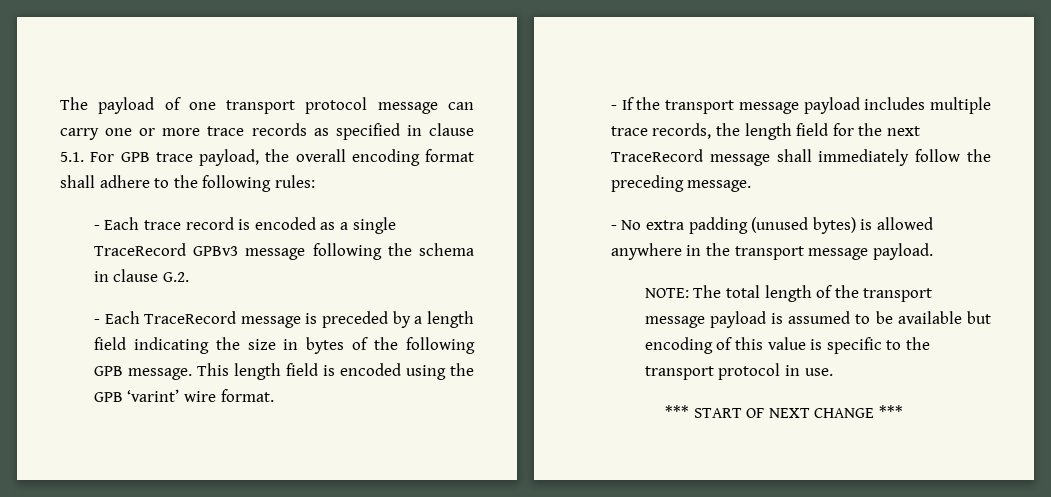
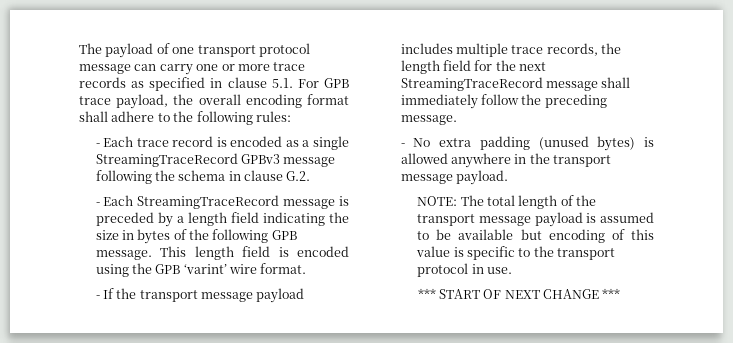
- - Each trace record is encoded as a single TraceRecord GPBv3 message following the schema in clause G.2.
+ - Each trace record is encoded as a single StreamingTraceRecord GPBv3 message following the schema in clause G.2.
- - Each TraceRecord message is preceded by a length field indicating the size in bytes of the following GPB message.
+ - Each StreamingTraceRecord message is preceded by a length field indicating the size in bytes of the following GPB message.
- - If the transport message payload includes multiple trace records, the length field for the next TraceRecord message shall immediately follow the preceding message.
+ - If the transport message payload includes multiple trace records, the length field for the next StreamingTraceRecord message shall immediately follow the preceding message.

